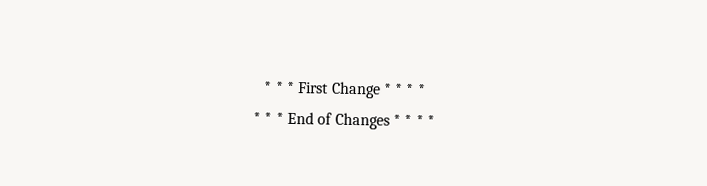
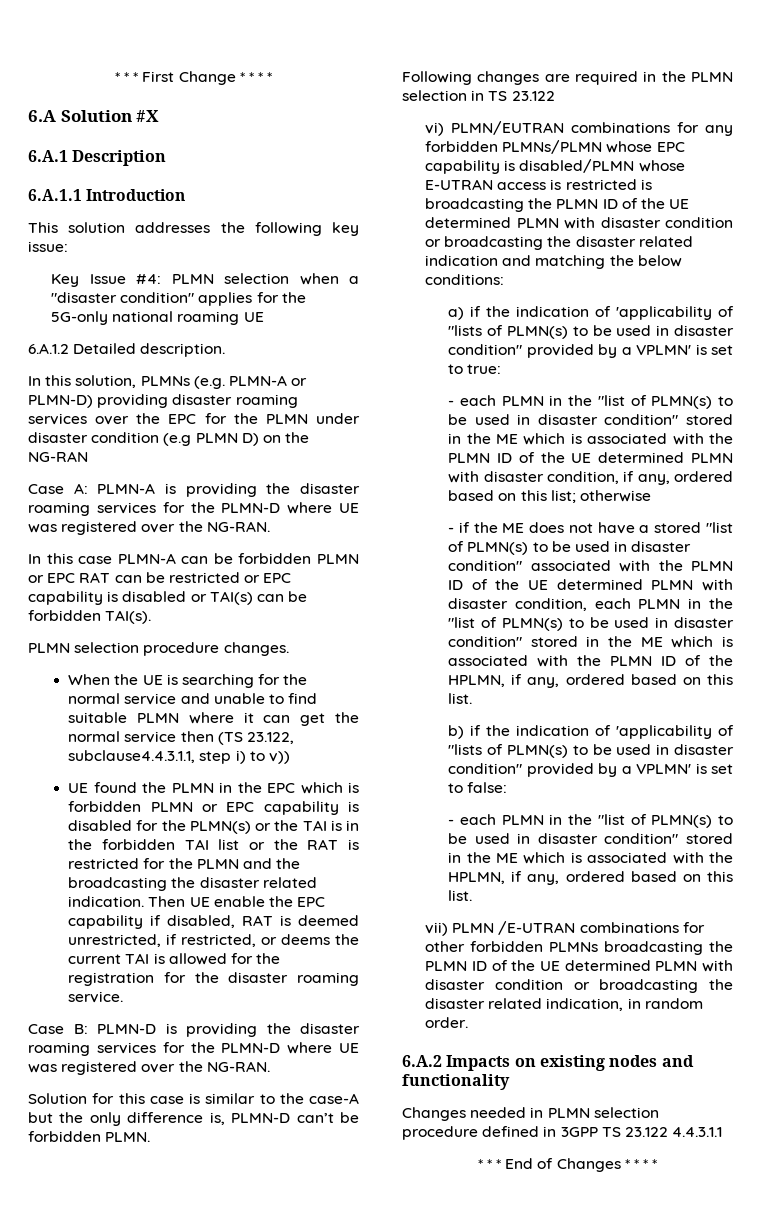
+ 6.A Solution #X
+ 6.A.1 Description
+ 6.A.1.1 Introduction
+ This solution addresses the following key issue:
+ Key Issue #4: PLMN selection when a "disaster condition" applies for the 5G-only national roaming UE
+ 6.A.1.2 Detailed description.
+ In this solution, PLMNs (e.g. PLMN-A or PLMN-D) providing disaster roaming services over the EPC for the PLMN under disaster condition (e.g PLMN D) on the NG-RAN
+ Case A: PLMN-A is providing the disaster roaming services for the PLMN-D where UE was registered over the NG-RAN.
+ In this case PLMN-A can be forbidden PLMN or EPC RAT can be restricted or EPC capability is disabled or TAI(s) can be forbidden TAI(s).
+ PLMN selection procedure changes.
+ When the UE is searching for the normal service and unable to find suitable PLMN where it can get the normal service then (TS 23.122, subclause4.4.3.1.1, step i) to v))
+ UE found the PLMN in the EPC which is forbidden PLMN or EPC capability is disabled for the PLMN(s) or the TAI is in the forbidden TAI list or the RAT is restricted for the PLMN and the broadcasting the disaster related indication. Then UE enable the EPC capability if disabled, RAT is deemed unrestricted, if restricted, or deems the current TAI is allowed for the registration for the disaster roaming service.
+ Case B: PLMN-D is providing the disaster roaming services for the PLMN-D where UE was registered over the NG-RAN.
+ Solution for this case is similar to the case-A but the only difference is, PLMN-D can’t be forbidden PLMN.
+ Following changes are required in the PLMN selection in TS 23.122
+ vi) PLMN/EUTRAN combinations for any forbidden PLMNs/PLMN whose EPC capability is disabled/PLMN whose E-UTRAN access is restricted is broadcasting the PLMN ID of the UE determined PLMN with disaster condition or broadcasting the disaster related indication and matching the below conditions:
+ a) if the indication of 'applicability of "lists of PLMN(s) to be used in disaster condition" provided by a VPLMN' is set to true:
+ - each PLMN in the "list of PLMN(s) to be used in disaster condition" stored in the ME which is associated with the PLMN ID of the UE determined PLMN with disaster condition, if any, ordered based on this list; otherwise
+ - if the ME does not have a stored "list of PLMN(s) to be used in disaster condition" associated with the PLMN ID of the UE determined PLMN with disaster condition, each PLMN in the "list of PLMN(s) to be used in disaster condition" stored in the ME which is associated with the PLMN ID of the HPLMN, if any, ordered based on this list.
+ b) if the indication of 'applicability of "lists of PLMN(s) to be used in disaster condition" provided by a VPLMN' is set to false:
+ - each PLMN in the "list of PLMN(s) to be used in disaster condition" stored in the ME which is associated with the HPLMN, if any, ordered based on this list.
+ vii) PLMN /E-UTRAN combinations for other forbidden PLMNs broadcasting the PLMN ID of the UE determined PLMN with disaster condition or broadcasting the disaster related indication, in random order.
+ 6.A.2 Impacts on existing nodes and functionality
+ Changes needed in PLMN selection procedure defined in 3GPP TS 23.122 4.4.3.1.1

